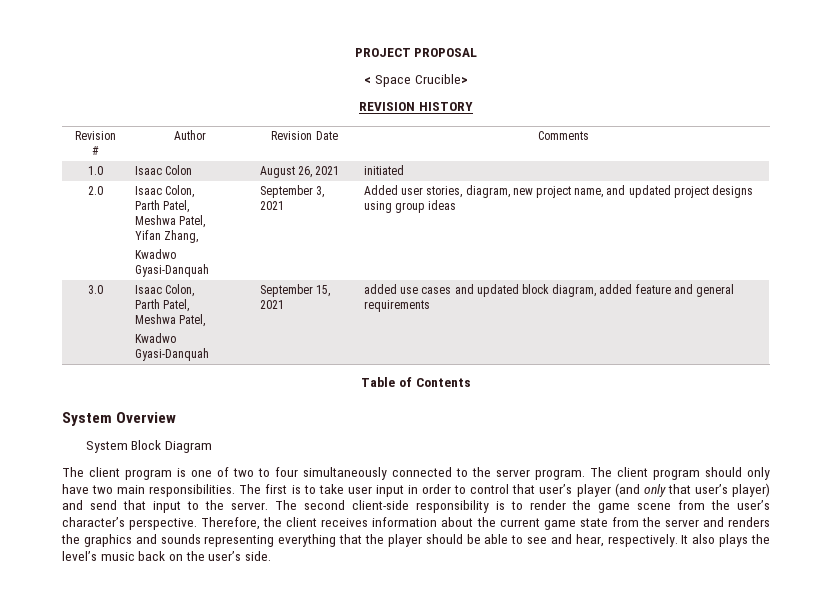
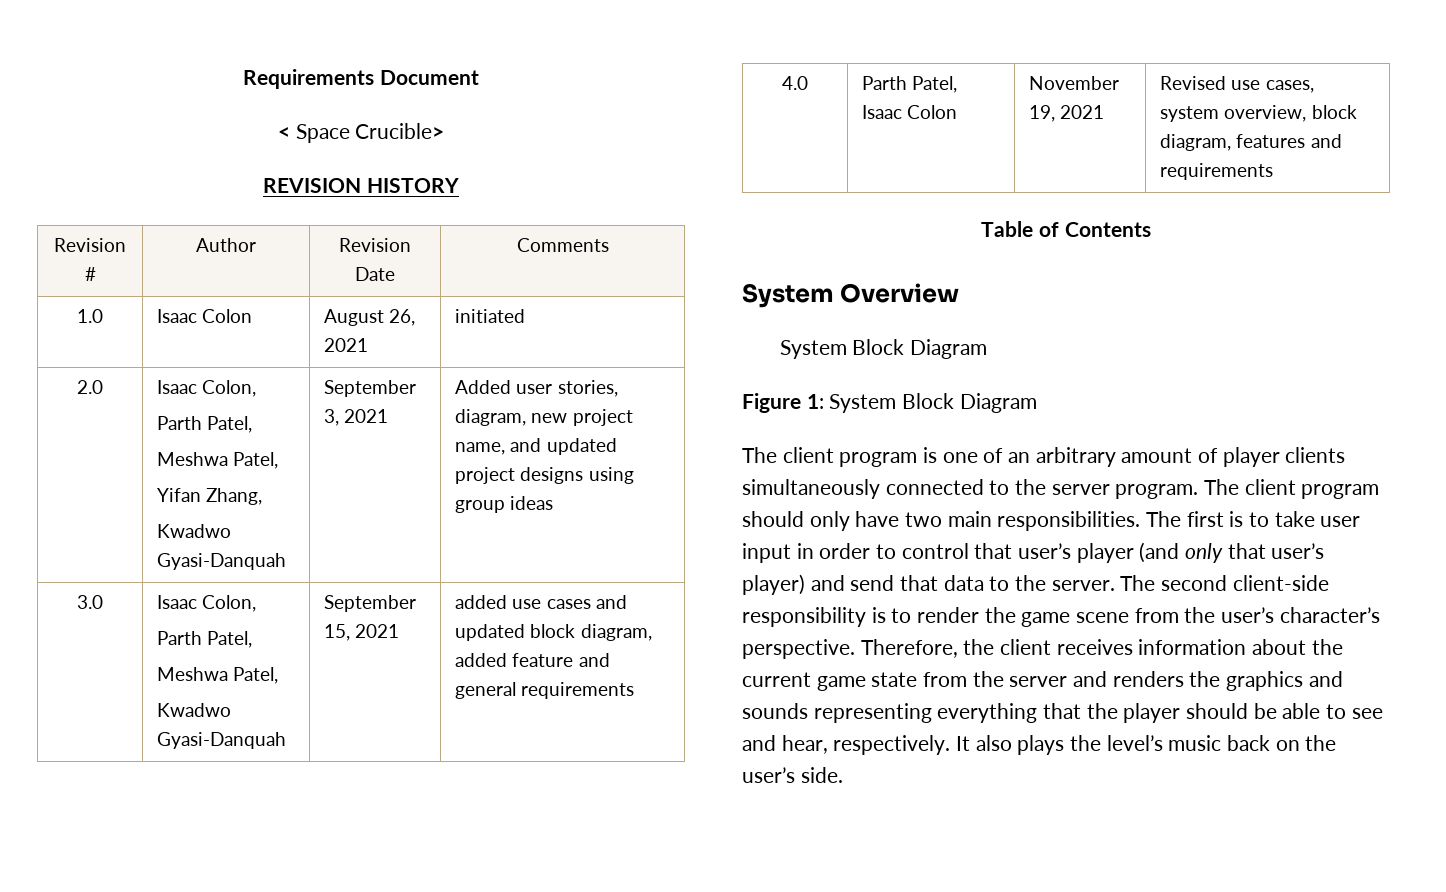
- PROJECT PROPOSAL
+ Requirements Document
+ 4.0 | Parth Patel, Isaac Colon | November 19, 2021 | Revised use cases, system overview, block diagram, features and requirements
+ Figure 1: System Block Diagram
- The client program is one of two to four simultaneously connected to the server program.
+ The client program is one of an arbitrary amount of player clients simultaneously connected to the server program.
- The first is to take user input in order to control that user’s player (and only that user’s player) and send that input to the server.
+ The first is to take user input in order to control that user’s player (and only that user’s player) and send that data to the server.

